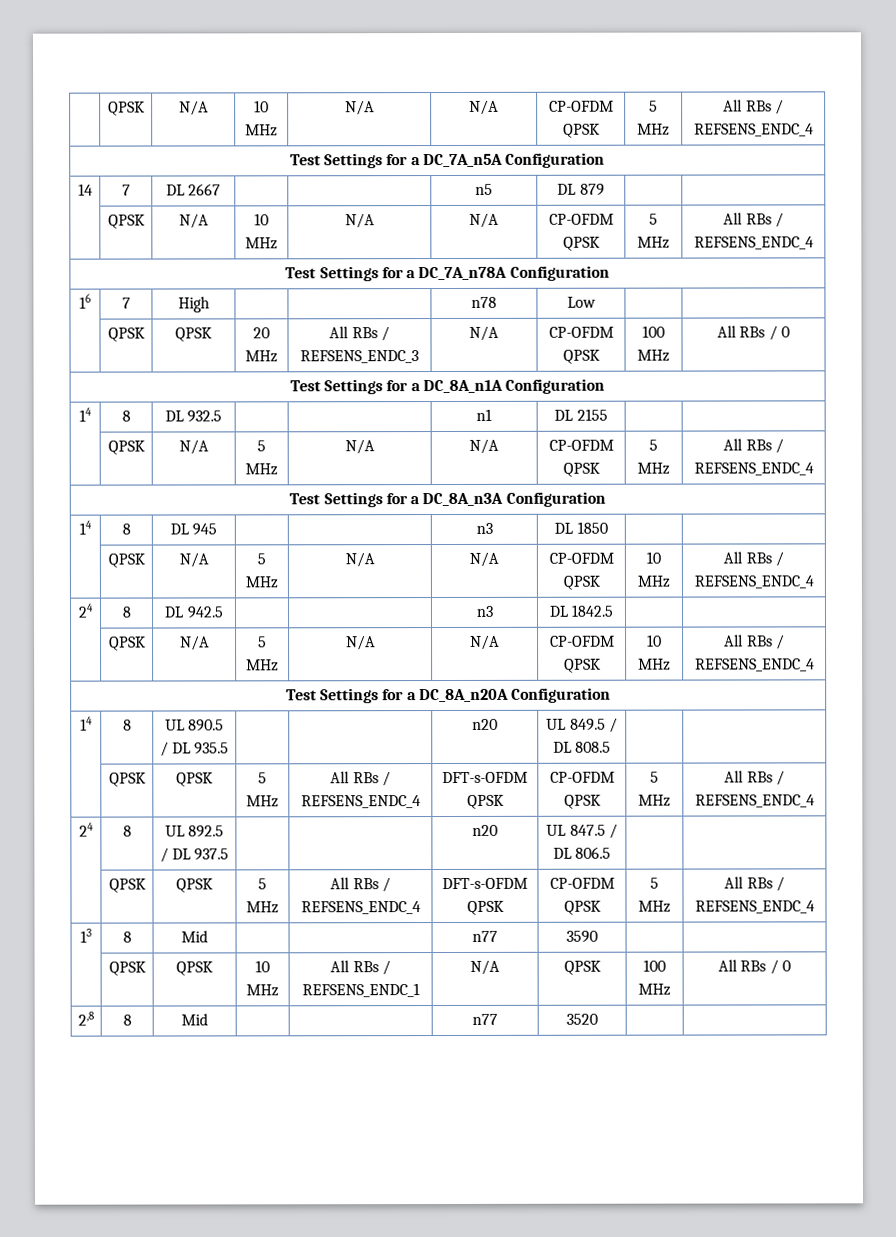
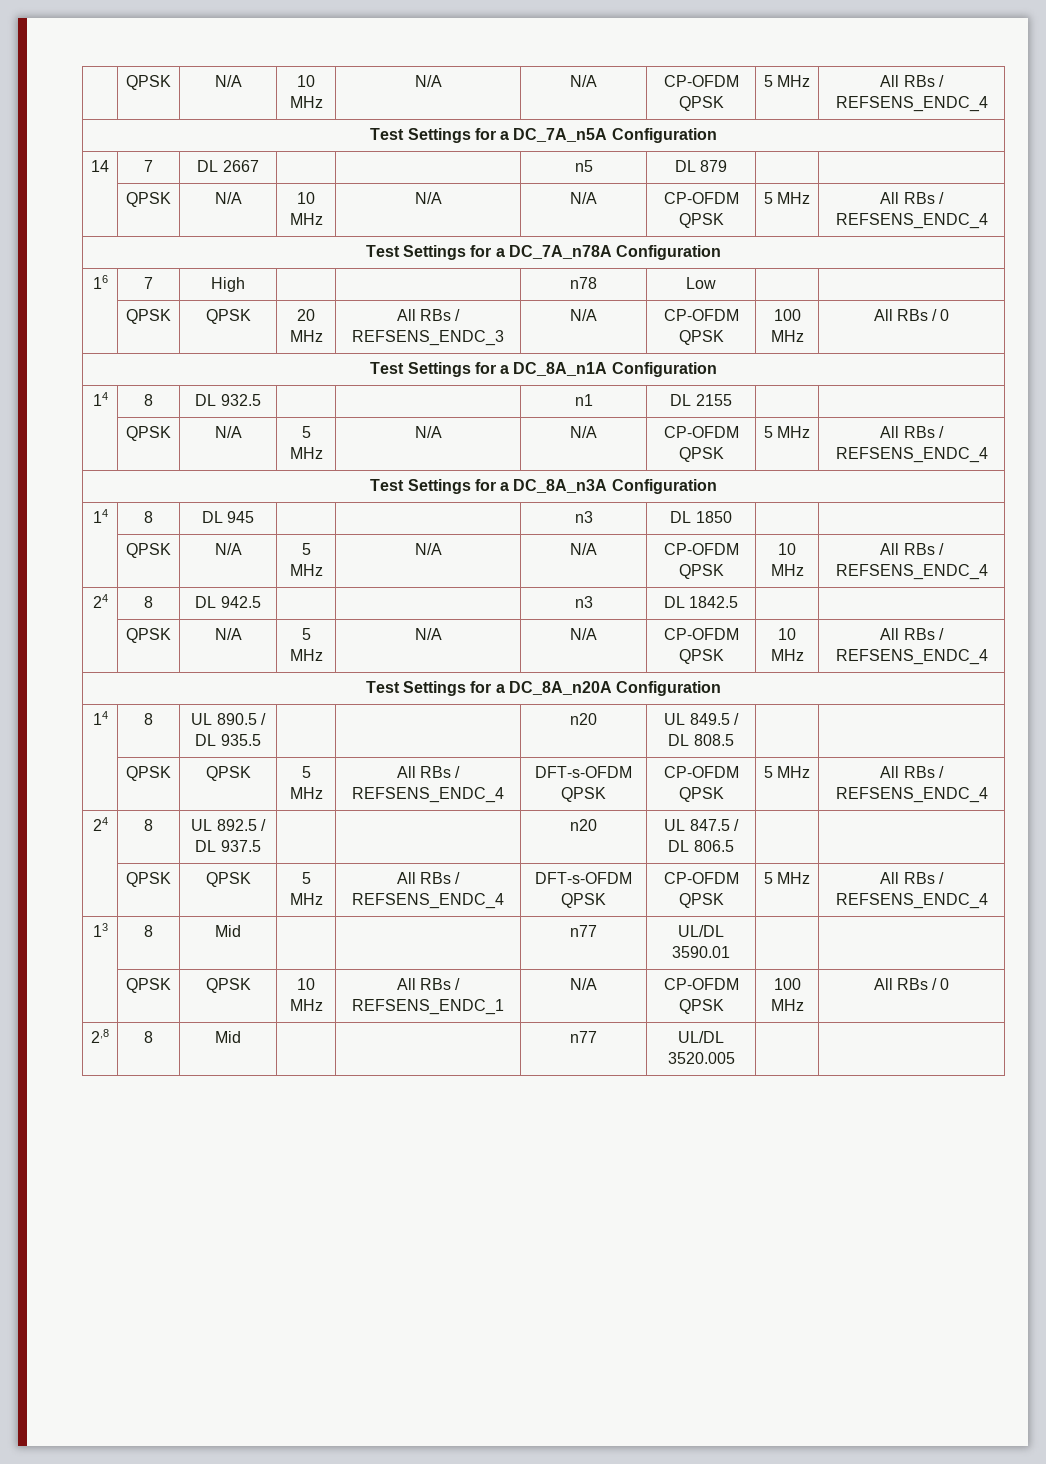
- 13 | 8 | Mid | | | n77 | 3590 | |
+ 13 | 8 | Mid | | | n77 | UL/DL 3590.01 | |
- | QPSK | QPSK | 10 MHz | All RBs / REFSENS_ENDC_1 | N/A | QPSK | 100 MHz | All RBs / 0
+ | QPSK | QPSK | 10 MHz | All RBs / REFSENS_ENDC_1 | N/A | CP-OFDM QPSK | 100 MHz | All RBs / 0
- 2,8 | 8 | Mid | | | n77 | 3520 | |
+ 2,8 | 8 | Mid | | | n77 | UL/DL 3520.005 | |

